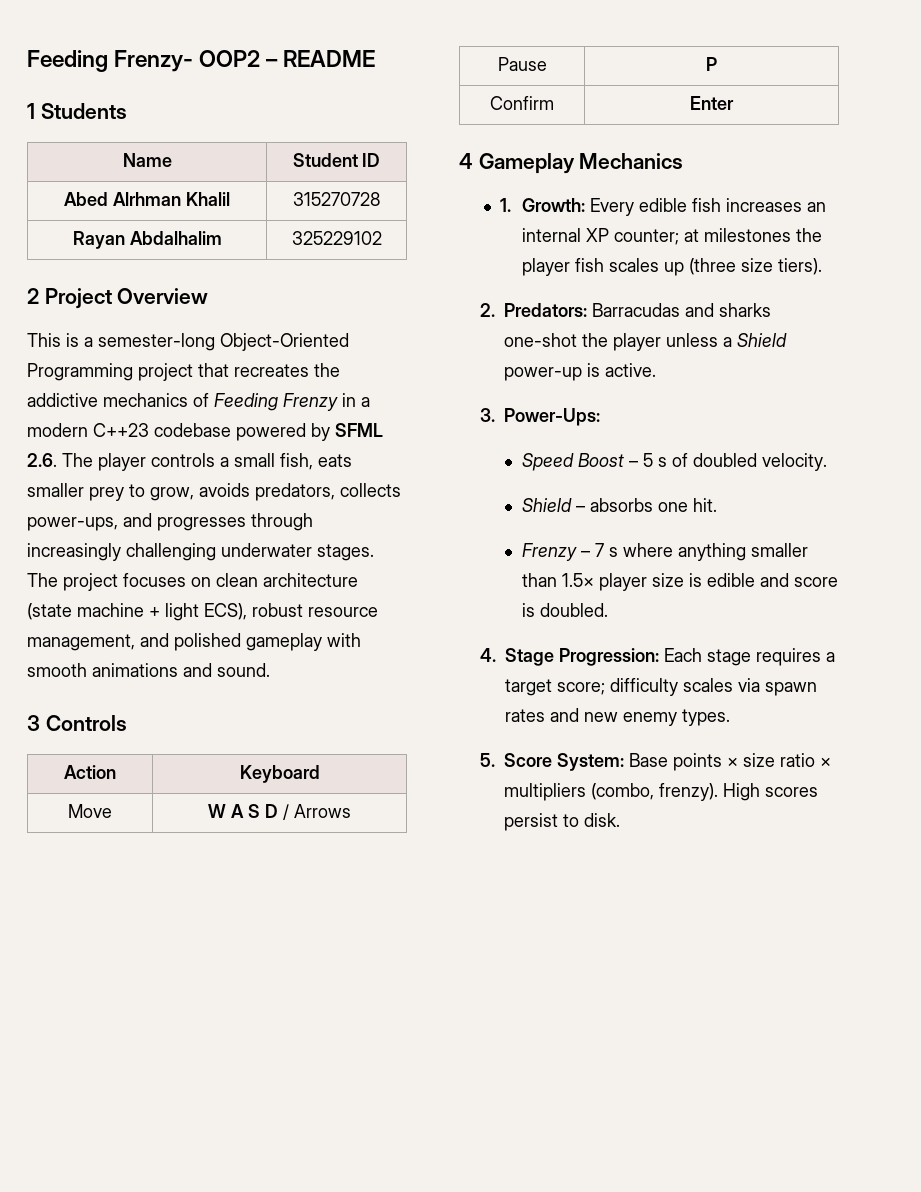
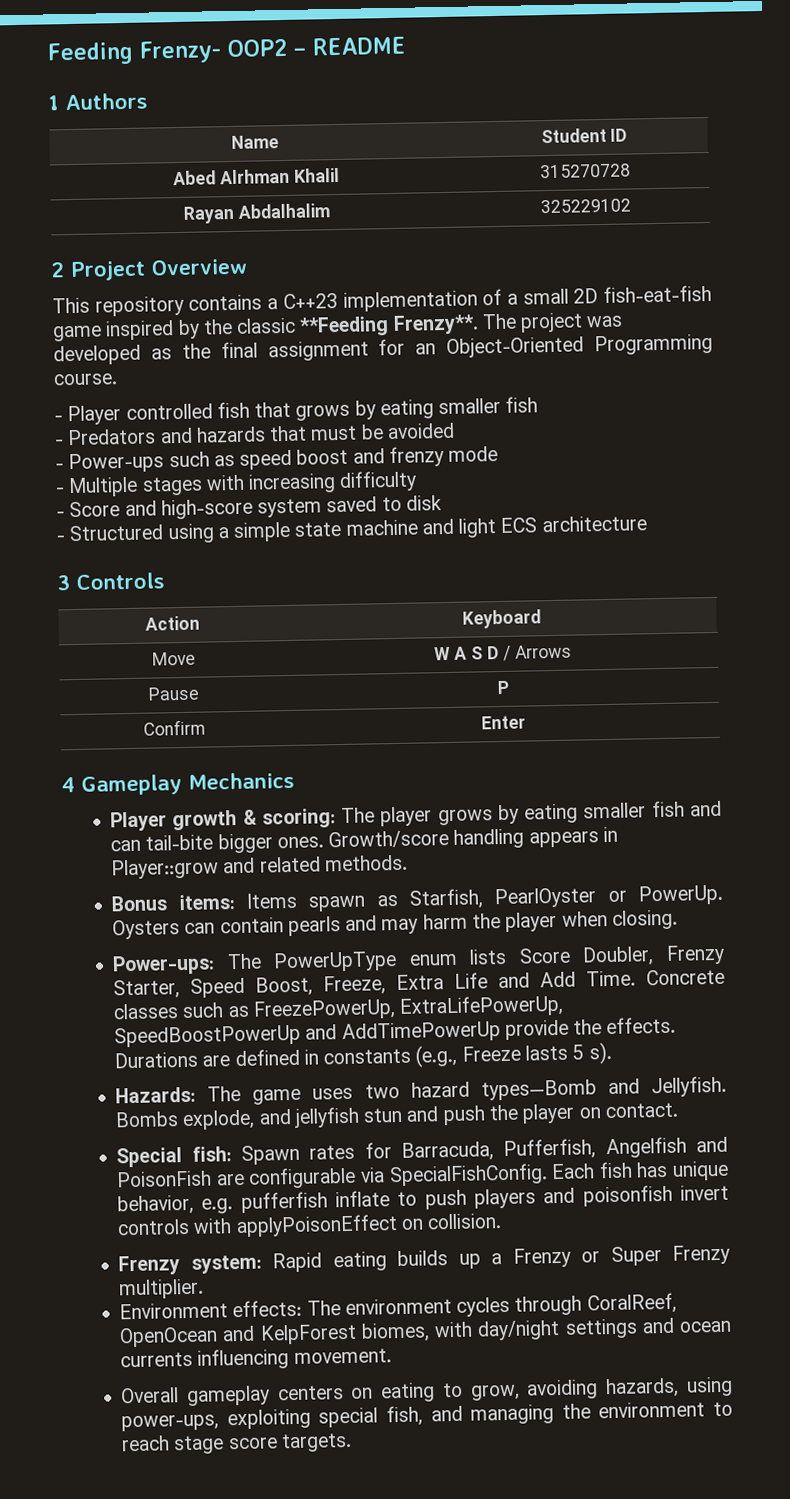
- 1 Students
+ 1 Authors
- This is a semester-long Object-Oriented Programming project that recreates the addictive mechanics of Feeding Frenzy in a modern C++23 codebase powered by SFML 2.6. The player controls a small fish, eats smaller prey to grow, avoids predators, collects power-ups, and progresses through increasingly challenging underwater stages. The project focuses on clean architecture (state machine + light ECS), robust resource management, and polished gameplay with smooth animations and sound.
+ This repository contains a C++23 implementation of a small 2D fish-eat-fish game inspired by the classic **Feeding Frenzy**. The project was developed as the final assignment for an Object-Oriented Programming course.
+ - Player controlled fish that grows by eating smaller fish
+ - Predators and hazards that must be avoided
+ - Power-ups such as speed boost and frenzy mode
+ - Multiple stages with increasing difficulty
+ - Score and high-score system saved to disk
+ - Structured using a simple state machine and light ECS architecture
- 1. Growth: Every edible fish increases an internal XP counter; at milestones the player fish scales up (three size tiers).
- 2. Predators: Barracudas and sharks one-shot the player unless a Shield power-up is active.
- 3. Power-Ups:
- Speed Boost – 5 s of doubled velocity.
- Shield – absorbs one hit.
- Frenzy – 7 s where anything smaller than 1.5× player size is edible and score is doubled.
- 4. Stage Progression: Each stage requires a target score; difficulty scales via spawn rates and new enemy types.
- 5. Score System: Base points × size ratio × multipliers (combo, frenzy). High scores persist to disk.
+ Player growth & scoring: The player grows by eating smaller fish and can tail-bite bigger ones. Growth/score handling appears in Player::grow and related methods.
+ Bonus items: Items spawn as Starfish, PearlOyster or PowerUp. Oysters can contain pearls and may harm the player when closing.
+ Power-ups: The PowerUpType enum lists Score Doubler, Frenzy Starter, Speed Boost, Freeze, Extra Life and Add Time. Concrete classes such as FreezePowerUp, ExtraLifePowerUp, SpeedBoostPowerUp and AddTimePowerUp provide the effects. Durations are defined in constants (e.g., Freeze lasts 5 s).
+ Hazards: The game uses two hazard types—Bomb and Jellyfish. Bombs explode, and jellyfish stun and push the player on contact.
+ Special fish: Spawn rates for Barracuda, Pufferfish, Angelfish and PoisonFish are configurable via SpecialFishConfig. Each fish has unique behavior, e.g. pufferfish inflate to push players and poisonfish invert controls with applyPoisonEffect on collision.
+ Frenzy system: Rapid eating builds up a Frenzy or Super Frenzy multiplier.
+ Environment effects: The environment cycles through CoralReef, OpenOcean and KelpForest biomes, with day/night settings and ocean currents influencing movement.
+ Overall gameplay centers on eating to grow, avoiding hazards, using power-ups, exploiting special fish, and managing the environment to reach stage score targets.

